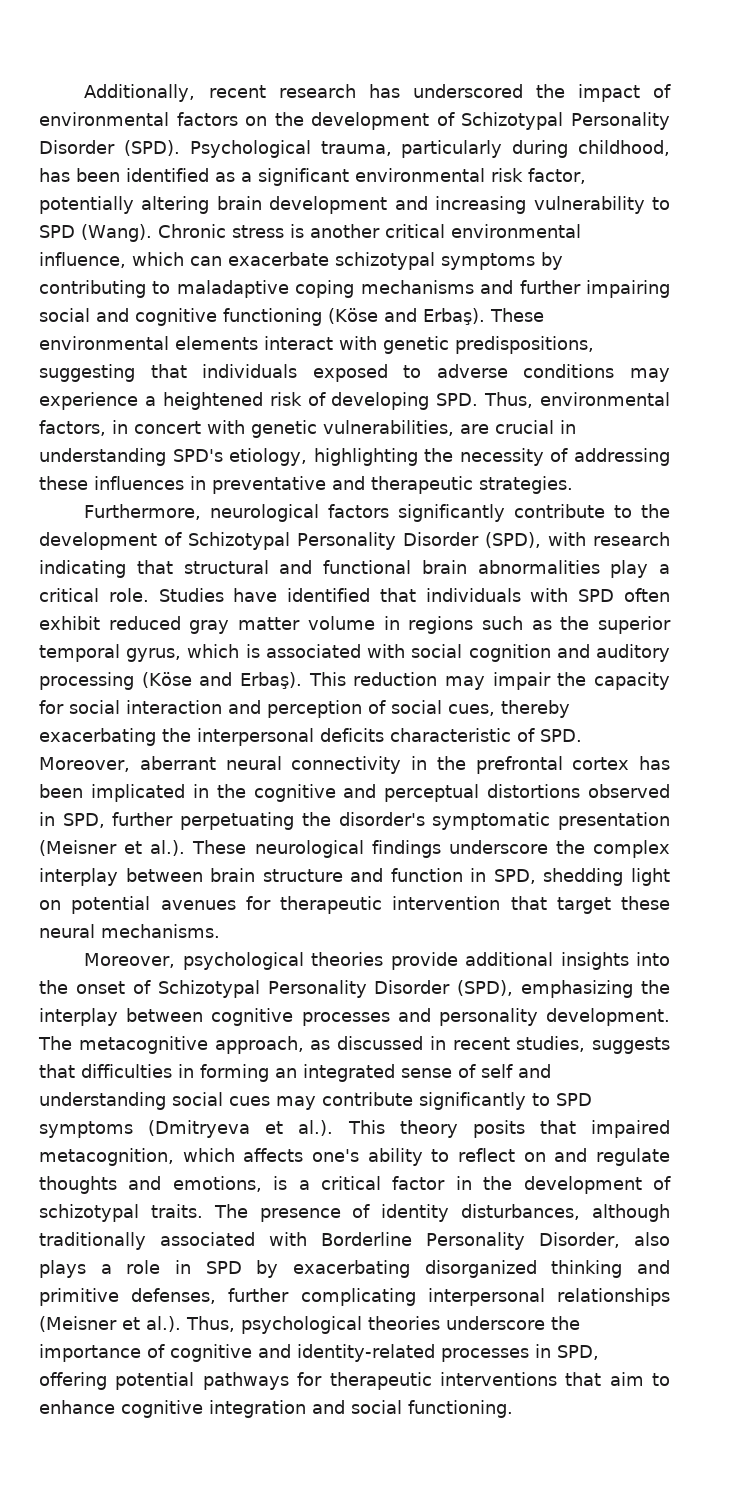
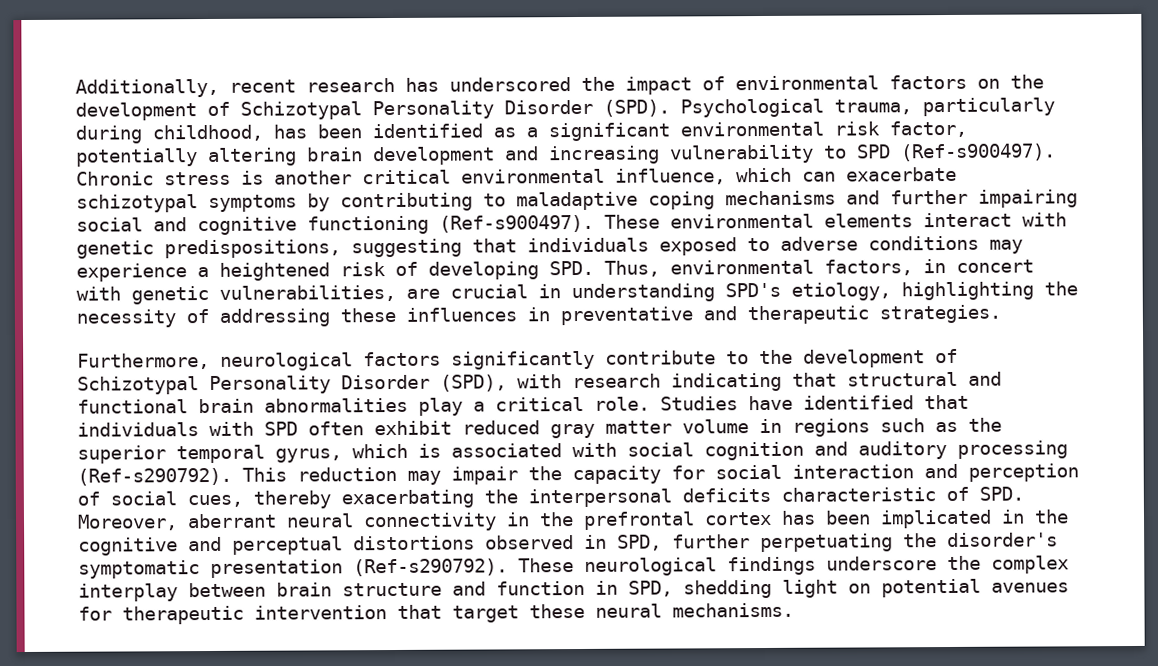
- Psychological trauma, particularly during childhood, has been identified as a significant environmental risk factor, potentially altering brain development and increasing vulnerability to SPD (Wang).
+ Psychological trauma, particularly during childhood, has been identified as a significant environmental risk factor, potentially altering brain development and increasing vulnerability to SPD (Ref-s900497).
- Chronic stress is another critical environmental influence, which can exacerbate schizotypal symptoms by contributing to maladaptive coping mechanisms and further impairing social and cognitive functioning (Köse and Erbaş).
+ Chronic stress is another critical environmental influence, which can exacerbate schizotypal symptoms by contributing to maladaptive coping mechanisms and further impairing social and cognitive functioning (Ref-s900497).
- Studies have identified that individuals with SPD often exhibit reduced gray matter volume in regions such as the superior temporal gyrus, which is associated with social cognition and auditory processing (Köse and Erbaş).
+ Studies have identified that individuals with SPD often exhibit reduced gray matter volume in regions such as the superior temporal gyrus, which is associated with social cognition and auditory processing (Ref-s290792).
- This reduction may impair the capacity for social interaction and perception of social cues, thereby exacerbating the interpersonal deficits characteristic of SPD. Moreover, aberrant neural connectivity in the prefrontal cortex has been implicated in the cognitive and perceptual distortions observed in SPD, further perpetuating the disorder's symptomatic presentation (Meisner et al.). These neurological findings underscore the complex interplay between brain structure and function in SPD, shedding light on potential avenues for therapeutic intervention that target these neural mechanisms.
+ This reduction may impair the capacity for social interaction and perception of social cues, thereby exacerbating the interpersonal deficits characteristic of SPD. Moreover, aberrant neural connectivity in the prefrontal cortex has been implicated in the cognitive and perceptual distortions observed in SPD, further perpetuating the disorder's symptomatic presentation (Ref-s290792). These neurological findings underscore the complex interplay between brain structure and function in SPD, shedding light on potential avenues for therapeutic intervention that target these neural mechanisms.
- Moreover, psychological theories provide additional insights into the onset of Schizotypal Personality Disorder (SPD), emphasizing the interplay between cognitive processes and personality development. The metacognitive approach, as discussed in recent studies, suggests that difficulties in forming an integrated sense of self and understanding social cues may contribute significantly to SPD symptoms (Dmitryeva et al.). This theory posits that impaired metacognition, which affects one's ability to reflect on and regulate thoughts and emotions, is a critical factor in the development of schizotypal traits. The presence of identity disturbances, although traditionally associated with Borderline Personality Disorder, also plays a role in SPD by exacerbating disorganized thinking and primitive defenses, further complicating interpersonal relationships (Meisner et al.). Thus, psychological theories underscore the importance of cognitive and identity-related processes in SPD, offering potential pathways for therapeutic interventions that aim to enhance cognitive integration and social functioning.

